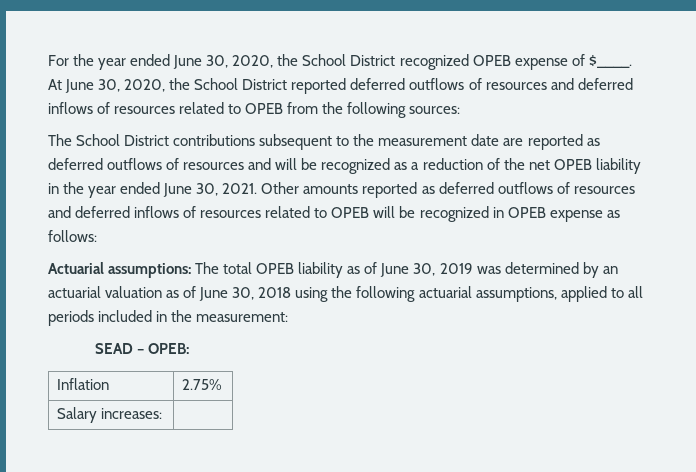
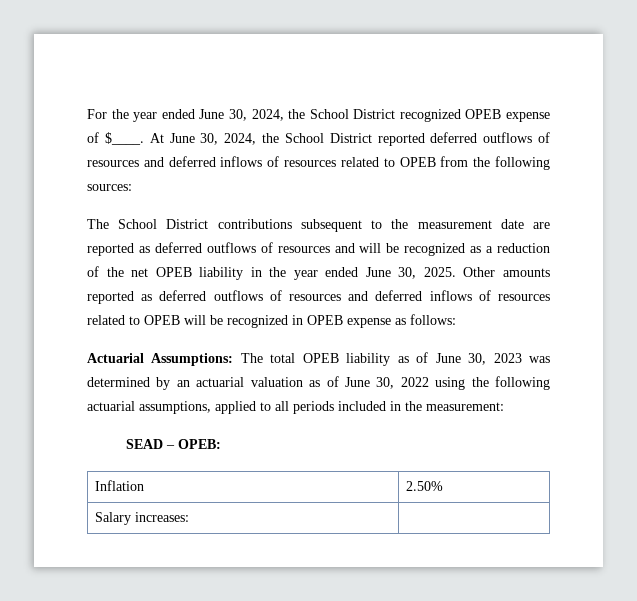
- For the year ended June 30, 2020, the School District recognized OPEB expense of $____.
+ For the year ended June 30, 2024, the School District recognized OPEB expense of $____.
- At June 30, 2020, the School District reported deferred outflows of resources and deferred inflows of resources related to OPEB from the following sources:
+ At June 30, 2024, the School District reported deferred outflows of resources and deferred inflows of resources related to OPEB from the following sources:
- The School District contributions subsequent to the measurement date are reported as deferred outflows of resources and will be recognized as a reduction of the net OPEB liability in the year ended June 30, 2021.
+ The School District contributions subsequent to the measurement date are reported as deferred outflows of resources and will be recognized as a reduction of the net OPEB liability in the year ended June 30, 2025.
- Actuarial assumptions: The total OPEB liability as of June 30, 2019 was determined by an actuarial valuation as of June 30, 2018 using the following actuarial assumptions, applied to all periods included in the measurement:
+ Actuarial Assumptions: The total OPEB liability as of June 30, 2023 was determined by an actuarial valuation as of June 30, 2022 using the following actuarial assumptions, applied to all periods included in the measurement:
- Inflation | 2.75%
+ Inflation | 2.50%

